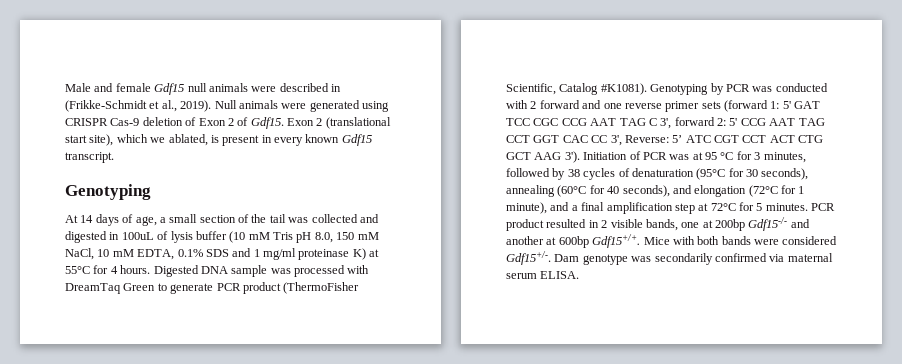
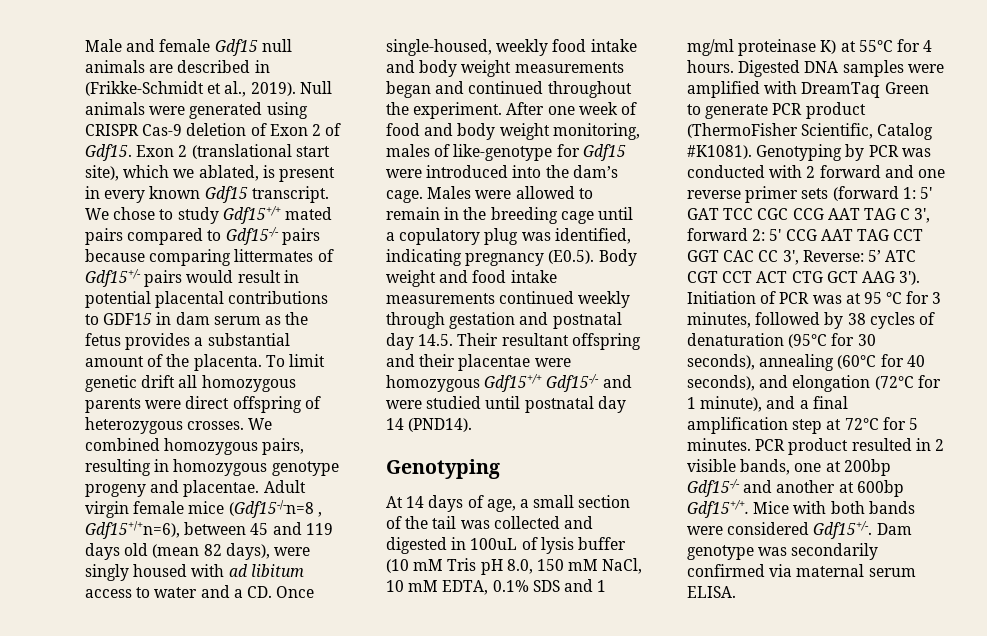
- Male and female Gdf15 null animals were described in (Frikke-Schmidt et al., 2019).
+ Male and female Gdf15 null animals are described in (Frikke-Schmidt et al., 2019).
+ We chose to study Gdf15+/+ mated pairs compared to Gdf15-/- pairs because comparing littermates of Gdf15+/- pairs would result in potential placental contributions to GDF15 in dam serum as the fetus provides a substantial amount of the placenta. To limit genetic drift all homozygous parents were direct offspring of heterozygous crosses. We combined homozygous pairs, resulting in homozygous genotype progeny and placentae. Adult virgin female mice (Gdf15-/-n=8 , Gdf15+/+n=6), between 45 and 119 days old (mean 82 days), were singly housed with ad libitum access to water and a CD. Once single-housed, weekly food intake and body weight measurements began and continued throughout the experiment. After one week of food and body weight monitoring, males of like-genotype for Gdf15 were introduced into the dam’s cage. Males were allowed to remain in the breeding cage until a copulatory plug was identified, indicating pregnancy (E0.5). Body weight and food intake measurements continued weekly through gestation and postnatal day 14.5. Their resultant offspring and their placentae were homozygous Gdf15+/+ Gdf15-/- and were studied until postnatal day 14 (PND14).
- Digested DNA sample was processed with DreamTaq Green to generate PCR product (ThermoFisher Scientific, Catalog #K1081).
+ Digested DNA samples were amplified with DreamTaq Green to generate PCR product (ThermoFisher Scientific, Catalog #K1081).

